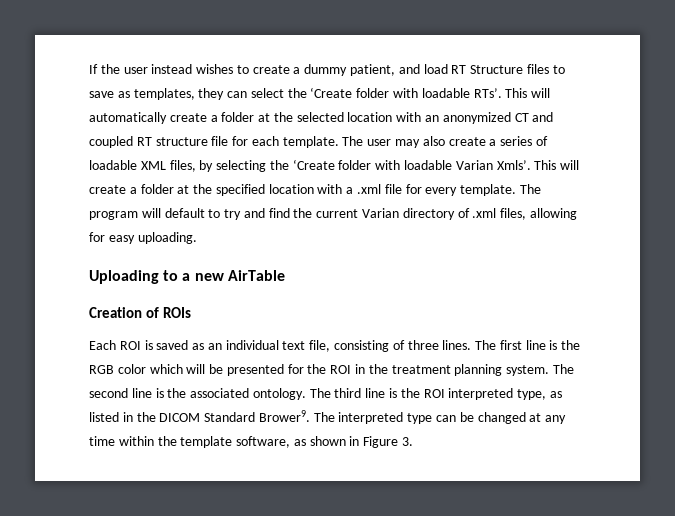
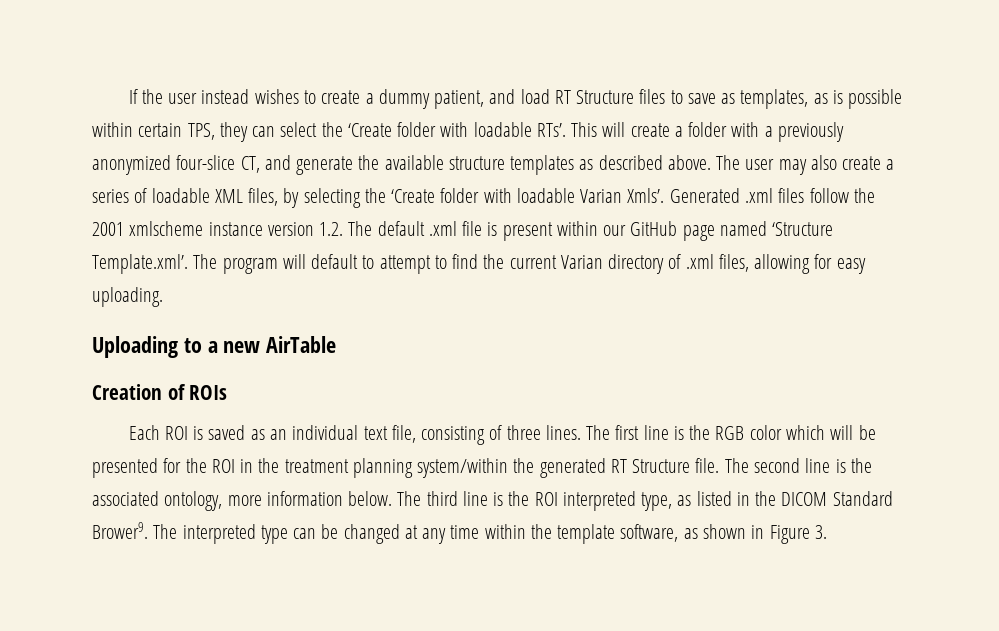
- If the user instead wishes to create a dummy patient, and load RT Structure files to save as templates, they can select the ‘Create folder with loadable RTs’.
+ If the user instead wishes to create a dummy patient, and load RT Structure files to save as templates, as is possible within certain TPS, they can select the ‘Create folder with loadable RTs’.
- This will automatically create a folder at the selected location with an anonymized CT and coupled RT structure file for each template.
+ This will create a folder with a previously anonymized four-slice CT, and generate the available structure templates as described above.
- This will create a folder at the specified location with a .xml file for every template. The program will default to try and find the current Varian directory of .xml files, allowing for easy uploading.
+ Generated .xml files follow the 2001 xmlscheme instance version 1.2. The default .xml file is present within our GitHub page named ‘Structure Template.xml’. The program will default to attempt to find the current Varian directory of .xml files, allowing for easy uploading.
- The first line is the RGB color which will be presented for the ROI in the treatment planning system.
+ The first line is the RGB color which will be presented for the ROI in the treatment planning system/within the generated RT Structure file.
- The second line is the associated ontology.
+ The second line is the associated ontology, more information below.

